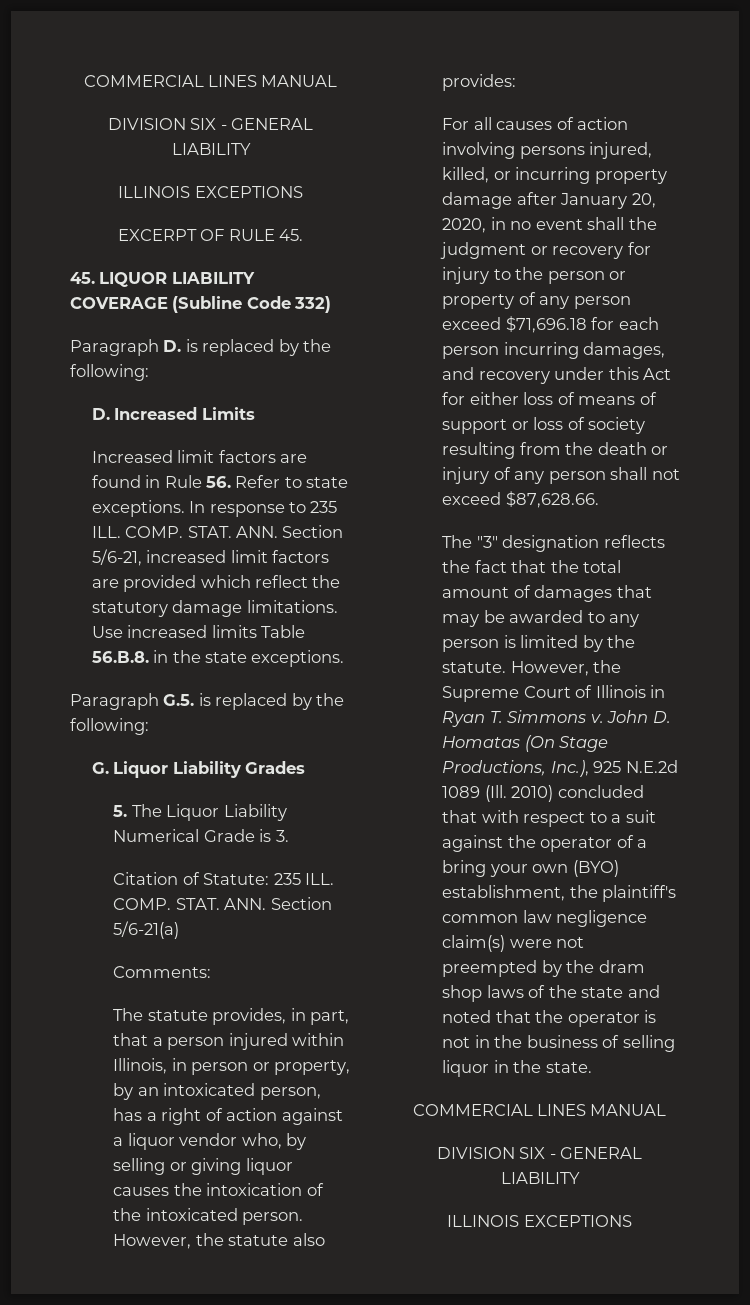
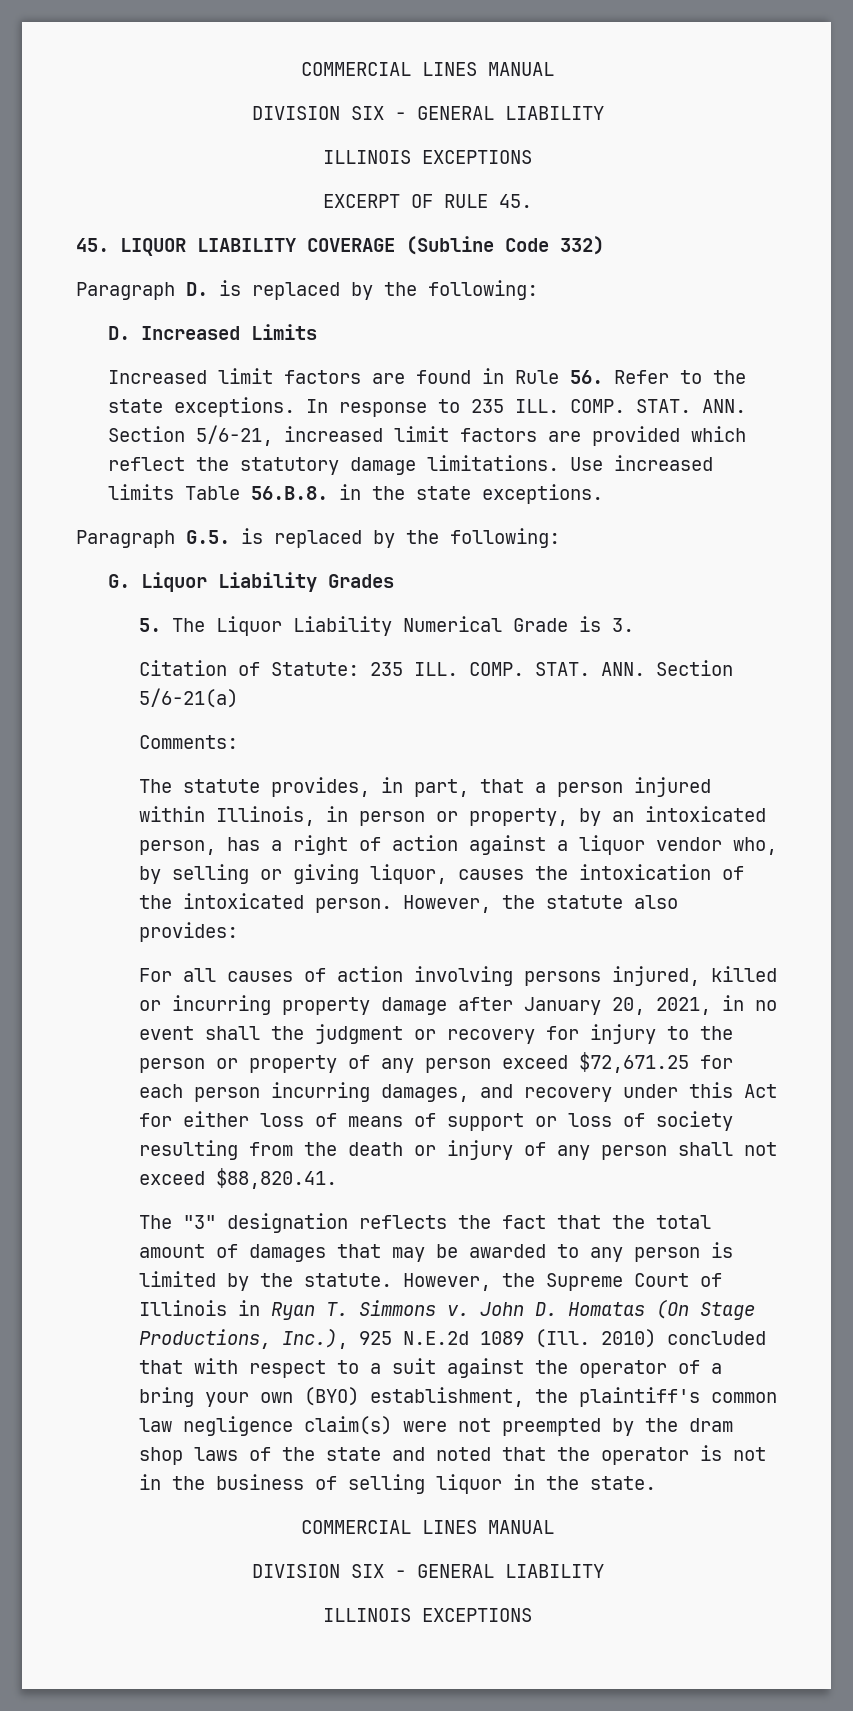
- Increased limit factors are found in Rule 56. Refer to state exceptions.
+ Increased limit factors are found in Rule 56. Refer to the state exceptions.
- The statute provides, in part, that a person injured within Illinois, in person or property, by an intoxicated person, has a right of action against a liquor vendor who, by selling or giving liquor causes the intoxication of the intoxicated person.
+ The statute provides, in part, that a person injured within Illinois, in person or property, by an intoxicated person, has a right of action against a liquor vendor who, by selling or giving liquor, causes the intoxication of the intoxicated person.
- For all causes of action involving persons injured, killed, or incurring property damage after January 20, 2020, in no event shall the judgment or recovery for injury to the person or property of any person exceed $71,696.18 for each person incurring damages, and recovery under this Act for either loss of means of support or loss of society resulting from the death or injury of any person shall not exceed $87,628.66.
+ For all causes of action involving persons injured, killed or incurring property damage after January 20, 2021, in no event shall the judgment or recovery for injury to the person or property of any person exceed $72,671.25 for each person incurring damages, and recovery under this Act for either loss of means of support or loss of society resulting from the death or injury of any person shall not exceed $88,820.41.

